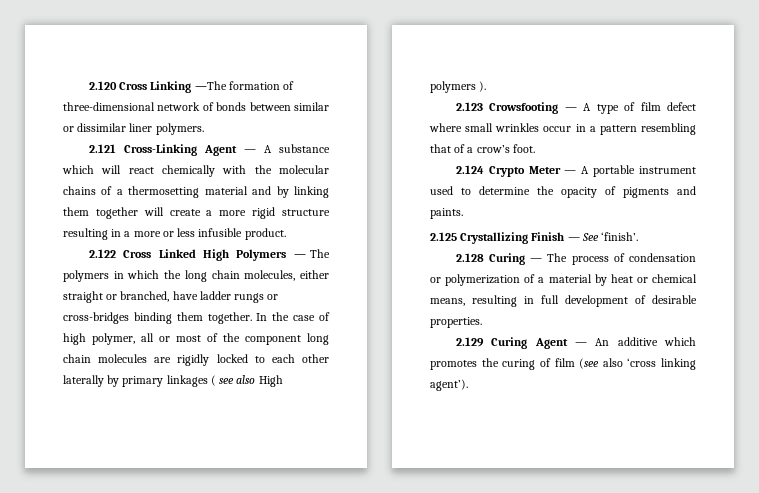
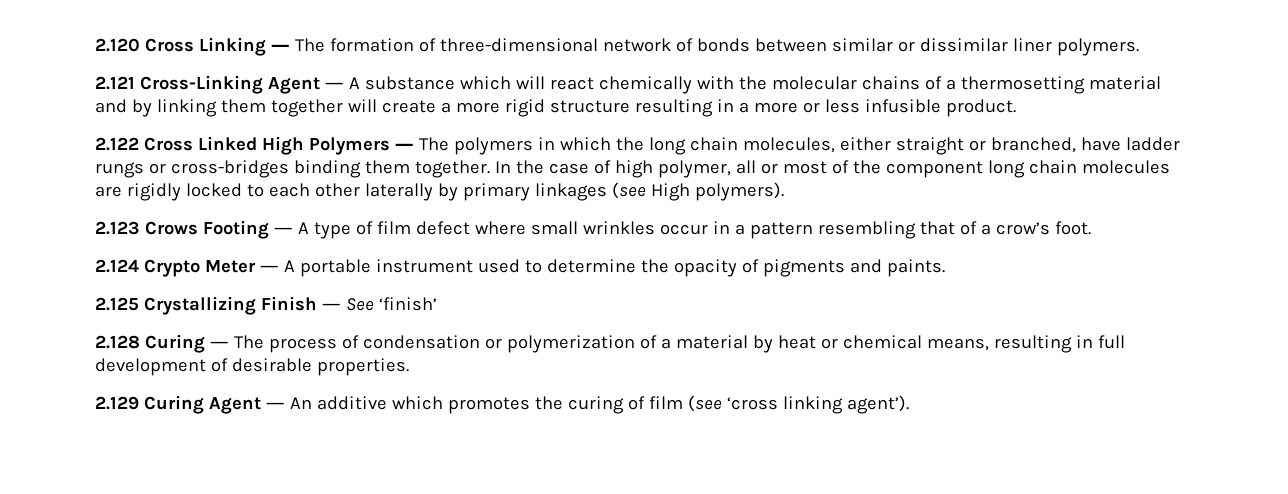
- In the case of high polymer, all or most of the component long chain molecules are rigidly locked to each other laterally by primary linkages ( see also High polymers ).
+ In the case of high polymer, all or most of the component long chain molecules are rigidly locked to each other laterally by primary linkages (see High polymers).
- 2.123 Crowsfooting ― A type of film defect where small wrinkles occur in a pattern resembling that of a crow’s foot.
+ 2.123 Crows Footing ― A type of film defect where small wrinkles occur in a pattern resembling that of a crow’s foot.
- 2.125 Crystallizing Finish ― See ‘finish’.
+ 2.125 Crystallizing Finish ― See ‘finish’
- 2.129 Curing Agent ― An additive which promotes the curing of film (see also ‘cross linking agent’).
+ 2.129 Curing Agent ― An additive which promotes the curing of film (see ‘cross linking agent’).

